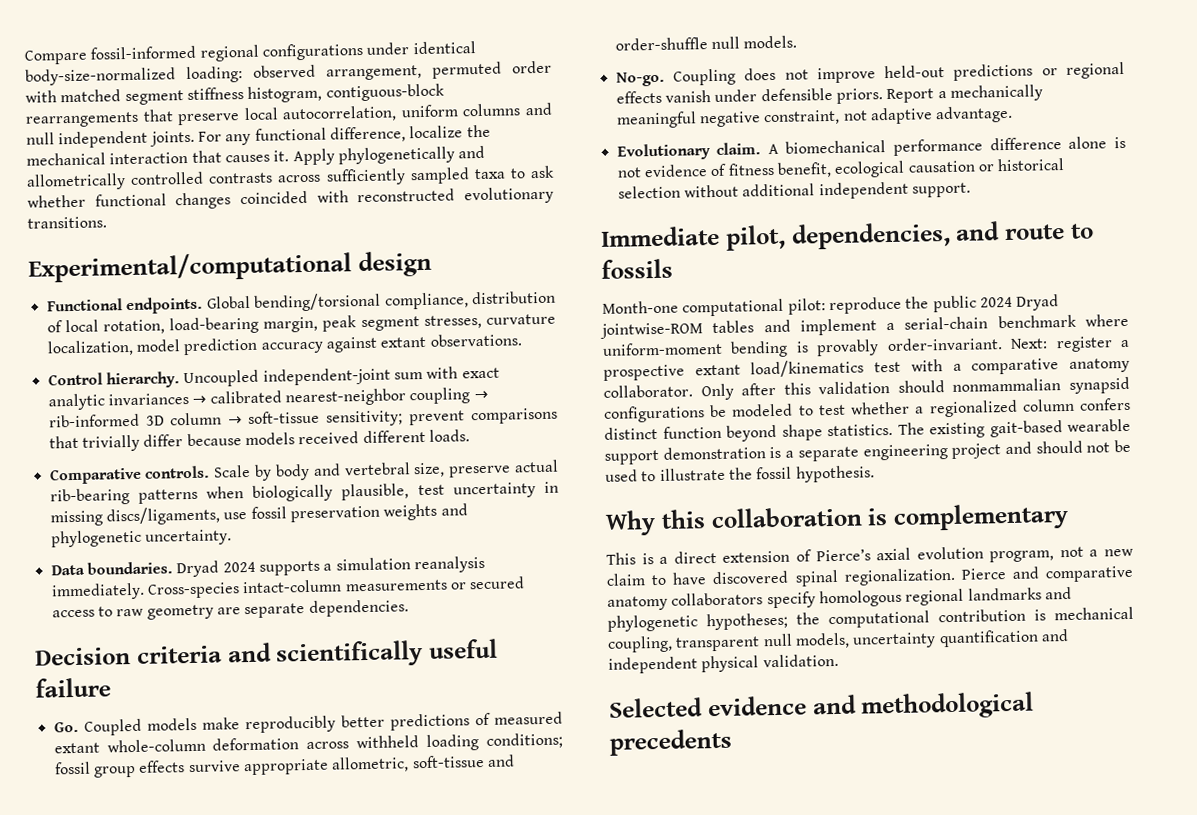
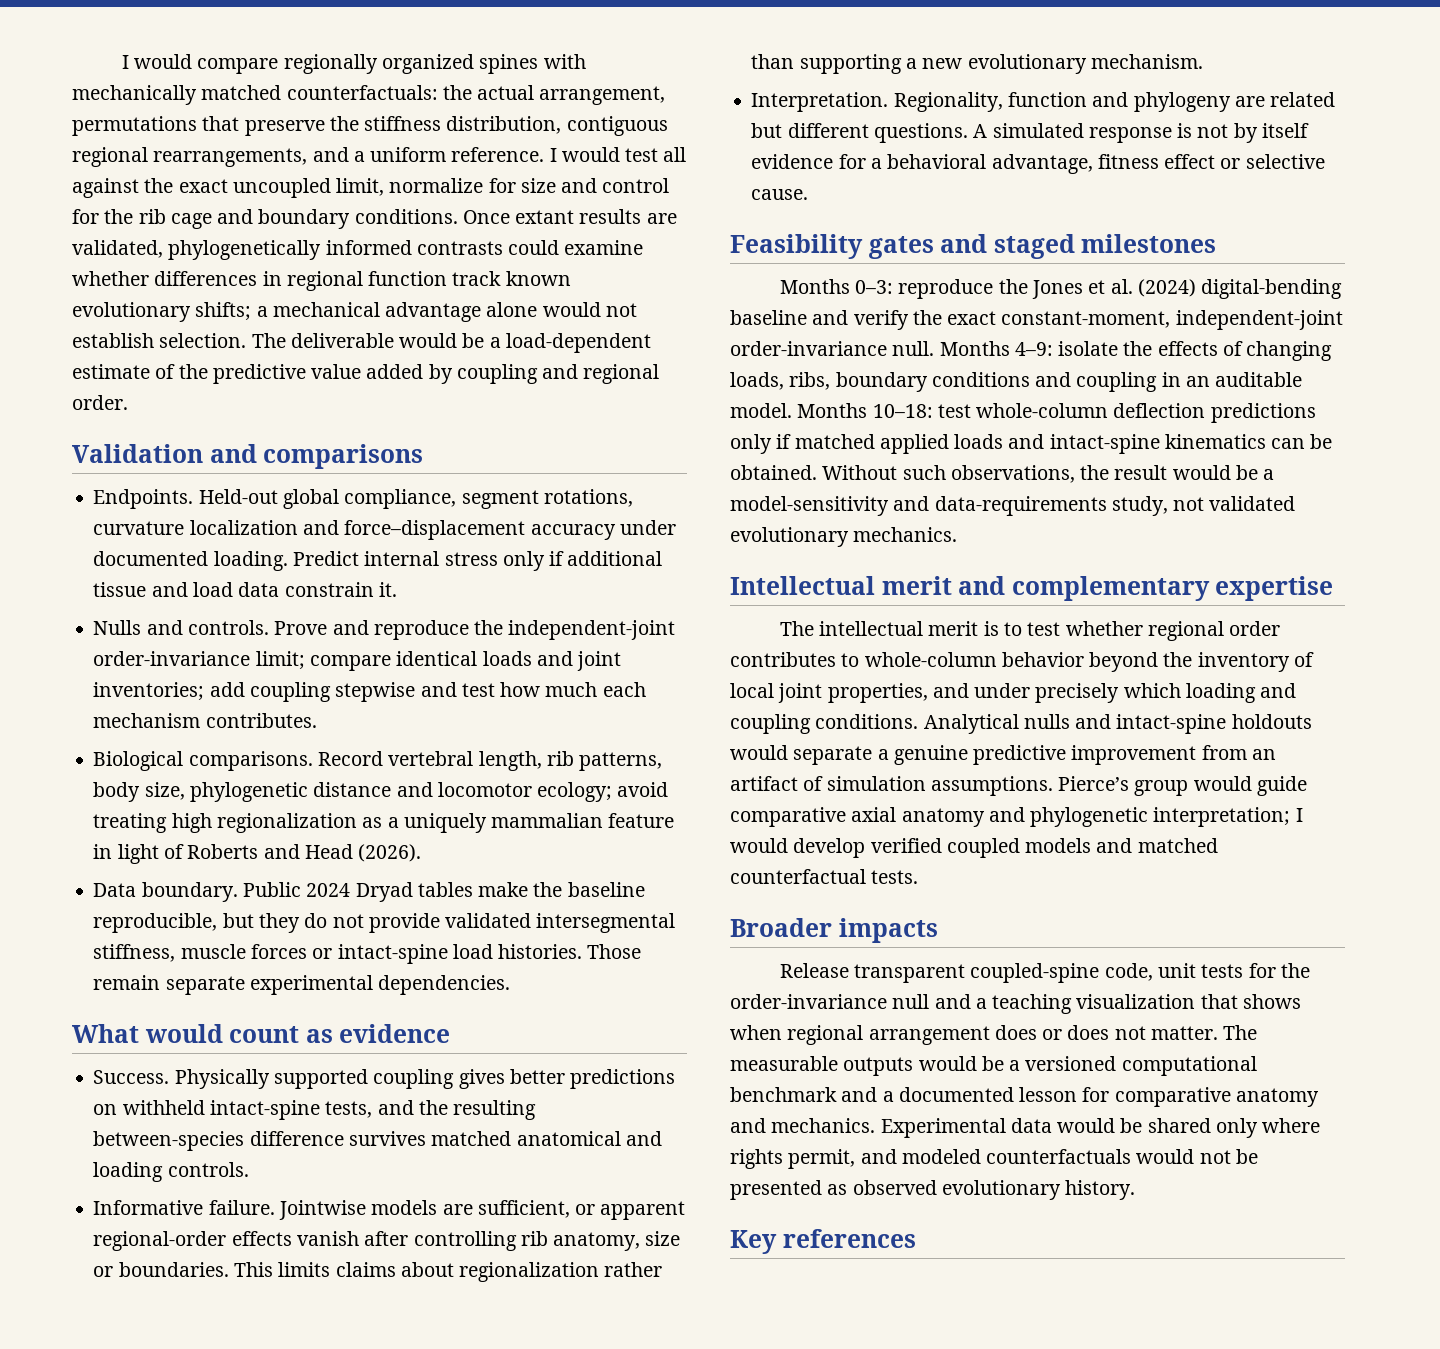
- Compare fossil-informed regional configurations under identical body-size-normalized loading: observed arrangement, permuted order with matched segment stiffness histogram, contiguous-block rearrangements that preserve local autocorrelation, uniform columns and null independent joints. For any functional difference, localize the mechanical interaction that causes it. Apply phylogenetically and allometrically controlled contrasts across sufficiently sampled taxa to ask whether functional changes coincided with reconstructed evolutionary transitions.
- Experimental/computational design
- Functional endpoints. Global bending/torsional compliance, distribution of local rotation, load-bearing margin, peak segment stresses, curvature localization, model prediction accuracy against extant observations.
- Control hierarchy. Uncoupled independent-joint sum with exact analytic invariances → calibrated nearest-neighbor coupling → rib-informed 3D column → soft-tissue sensitivity; prevent comparisons that trivially differ because models received different loads.
- Comparative controls. Scale by body and vertebral size, preserve actual rib-bearing patterns when biologically plausible, test uncertainty in missing discs/ligaments, use fossil preservation weights and phylogenetic uncertainty.
- Data boundaries. Dryad 2024 supports a simulation reanalysis immediately. Cross-species intact-column measurements or secured access to raw geometry are separate dependencies.
- Decision criteria and scientifically useful failure
- Go. Coupled models make reproducibly better predictions of measured extant whole-column deformation across withheld loading conditions; fossil group effects survive appropriate allometric, soft-tissue and order-shuffle null models.
- No-go. Coupling does not improve held-out predictions or regional effects vanish under defensible priors. Report a mechanically meaningful negative constraint, not adaptive advantage.
- Evolutionary claim. A biomechanical performance difference alone is not evidence of fitness benefit, ecological causation or historical selection without additional independent support.
- Immediate pilot, dependencies, and route to fossils
- Month-one computational pilot: reproduce the public 2024 Dryad jointwise-ROM tables and implement a serial-chain benchmark where uniform-moment bending is provably order-invariant. Next: register a prospective extant load/kinematics test with a comparative anatomy collaborator. Only after this validation should nonmammalian synapsid configurations be modeled to test whether a regionalized column confers distinct function beyond shape statistics. The existing gait-based wearable support demonstration is a separate engineering project and should not be used to illustrate the fossil hypothesis.
- Why this collaboration is complementary
- This is a direct extension of Pierce’s axial evolution program, not a new claim to have discovered spinal regionalization. Pierce and comparative anatomy collaborators specify homologous regional landmarks and phylogenetic hypotheses; the computational contribution is mechanical coupling, transparent null models, uncertainty quantification and independent physical validation.
- Selected evidence and methodological precedents
+ I would compare regionally organized spines with mechanically matched counterfactuals: the actual arrangement, permutations that preserve the stiffness distribution, contiguous regional rearrangements, and a uniform reference. I would test all against the exact uncoupled limit, normalize for size and control for the rib cage and boundary conditions. Once extant results are validated, phylogenetically informed contrasts could examine whether differences in regional function track known evolutionary shifts; a mechanical advantage alone would not establish selection. The deliverable would be a load-dependent estimate of the predictive value added by coupling and regional order.
+ Validation and comparisons
+ Endpoints. Held-out global compliance, segment rotations, curvature localization and force–displacement accuracy under documented loading. Predict internal stress only if additional tissue and load data constrain it.
+ Nulls and controls. Prove and reproduce the independent-joint order-invariance limit; compare identical loads and joint inventories; add coupling stepwise and test how much each mechanism contributes.
+ Biological comparisons. Record vertebral length, rib patterns, body size, phylogenetic distance and locomotor ecology; avoid treating high regionalization as a uniquely mammalian feature in light of Roberts and Head (2026).
+ Data boundary. Public 2024 Dryad tables make the baseline reproducible, but they do not provide validated intersegmental stiffness, muscle forces or intact-spine load histories. Those remain separate experimental dependencies.
+ What would count as evidence
+ Success. Physically supported coupling gives better predictions on withheld intact-spine tests, and the resulting between-species difference survives matched anatomical and loading controls.
+ Informative failure. Jointwise models are sufficient, or apparent regional-order effects vanish after controlling rib anatomy, size or boundaries. This limits claims about regionalization rather than supporting a new evolutionary mechanism.
+ Interpretation. Regionality, function and phylogeny are related but different questions. A simulated response is not by itself evidence for a behavioral advantage, fitness effect or selective cause.
+ Feasibility gates and staged milestones
+ Months 0–3: reproduce the Jones et al. (2024) digital-bending baseline and verify the exact constant-moment, independent-joint order-invariance null. Months 4–9: isolate the effects of changing loads, ribs, boundary conditions and coupling in an auditable model. Months 10–18: test whole-column deflection predictions only if matched applied loads and intact-spine kinematics can be obtained. Without such observations, the result would be a model-sensitivity and data-requirements study, not validated evolutionary mechanics.
+ Intellectual merit and complementary expertise
+ The intellectual merit is to test whether regional order contributes to whole-column behavior beyond the inventory of local joint properties, and under precisely which loading and coupling conditions. Analytical nulls and intact-spine holdouts would separate a genuine predictive improvement from an artifact of simulation assumptions. Pierce’s group would guide comparative axial anatomy and phylogenetic interpretation; I would develop verified coupled models and matched counterfactual tests.
+ Broader impacts
+ Release transparent coupled-spine code, unit tests for the order-invariance null and a teaching visualization that shows when regional arrangement does or does not matter. The measurable outputs would be a versioned computational benchmark and a documented lesson for comparative anatomy and mechanics. Experimental data would be shared only where rights permit, and modeled counterfactuals would not be presented as observed evolutionary history.
+ Key references

